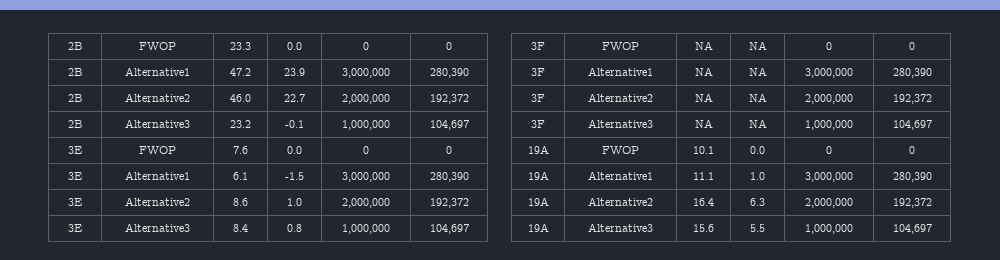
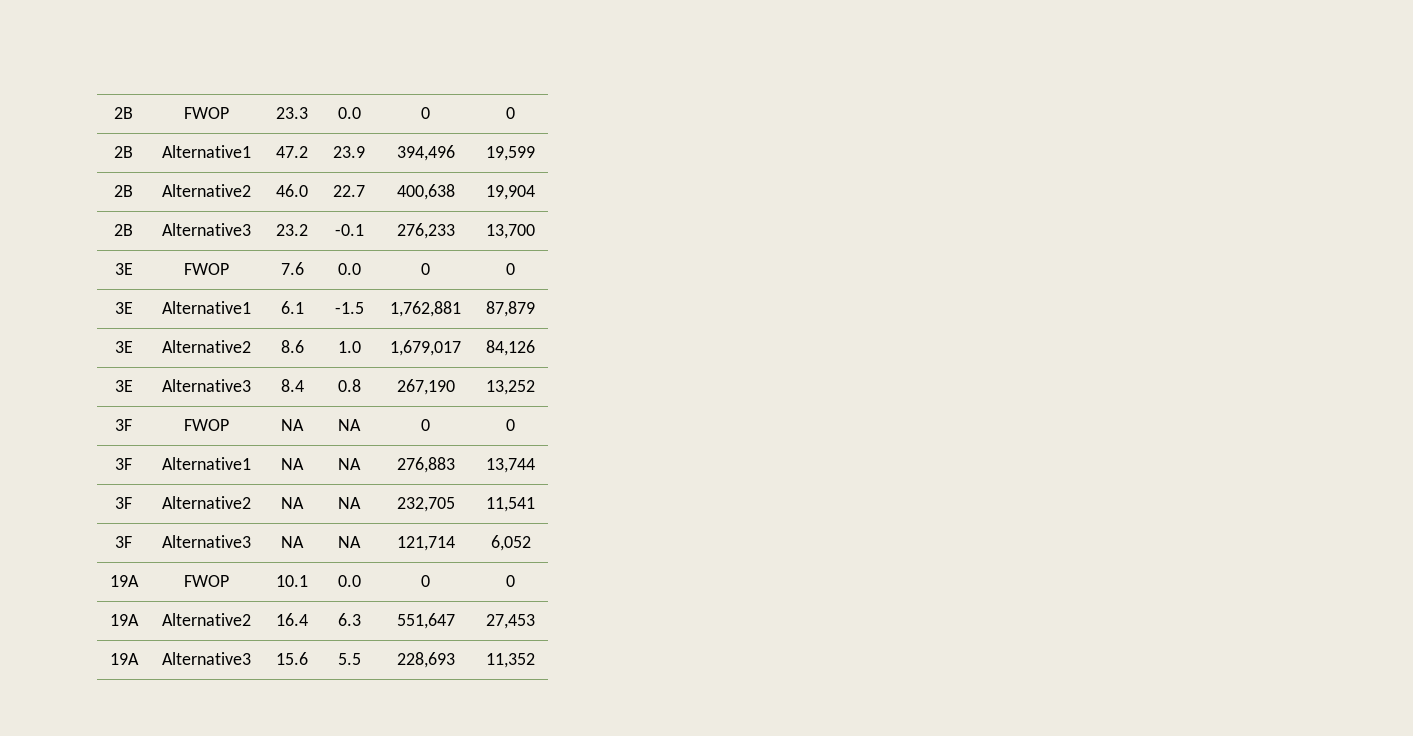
- 2B | Alternative1 | 47.2 | 23.9 | 3,000,000 | 280,390
+ 2B | Alternative1 | 47.2 | 23.9 | 394,496 | 19,599
- 2B | Alternative2 | 46.0 | 22.7 | 2,000,000 | 192,372
+ 2B | Alternative2 | 46.0 | 22.7 | 400,638 | 19,904
- 2B | Alternative3 | 23.2 | -0.1 | 1,000,000 | 104,697
+ 2B | Alternative3 | 23.2 | -0.1 | 276,233 | 13,700
- 3E | Alternative1 | 6.1 | -1.5 | 3,000,000 | 280,390
+ 3E | Alternative1 | 6.1 | -1.5 | 1,762,881 | 87,879
- 3E | Alternative2 | 8.6 | 1.0 | 2,000,000 | 192,372
+ 3E | Alternative2 | 8.6 | 1.0 | 1,679,017 | 84,126
- 3E | Alternative3 | 8.4 | 0.8 | 1,000,000 | 104,697
+ 3E | Alternative3 | 8.4 | 0.8 | 267,190 | 13,252
- 3F | Alternative1 | NA | NA | 3,000,000 | 280,390
+ 3F | Alternative1 | NA | NA | 276,883 | 13,744
- 3F | Alternative2 | NA | NA | 2,000,000 | 192,372
+ 3F | Alternative2 | NA | NA | 232,705 | 11,541
- 3F | Alternative3 | NA | NA | 1,000,000 | 104,697
+ 3F | Alternative3 | NA | NA | 121,714 | 6,052
- 19A | Alternative1 | 11.1 | 1.0 | 3,000,000 | 280,390
- 19A | Alternative2 | 16.4 | 6.3 | 2,000,000 | 192,372
+ 19A | Alternative2 | 16.4 | 6.3 | 551,647 | 27,453
- 19A | Alternative3 | 15.6 | 5.5 | 1,000,000 | 104,697
+ 19A | Alternative3 | 15.6 | 5.5 | 228,693 | 11,352

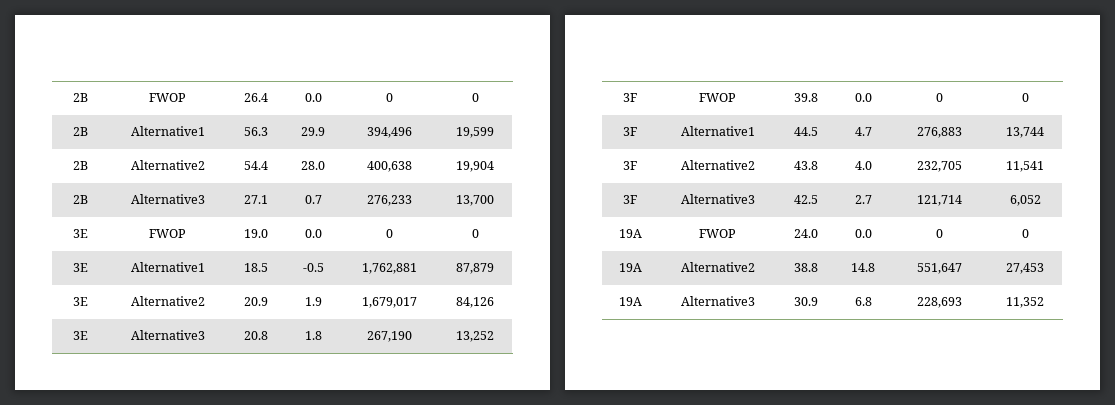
- 2B | FWOP | 23.3 | 0.0 | 0 | 0
+ 2B | FWOP | 26.4 | 0.0 | 0 | 0
- 2B | Alternative1 | 47.2 | 23.9 | 394,496 | 19,599
+ 2B | Alternative1 | 56.3 | 29.9 | 394,496 | 19,599
- 2B | Alternative2 | 46.0 | 22.7 | 400,638 | 19,904
+ 2B | Alternative2 | 54.4 | 28.0 | 400,638 | 19,904
- 2B | Alternative3 | 23.2 | -0.1 | 276,233 | 13,700
+ 2B | Alternative3 | 27.1 | 0.7 | 276,233 | 13,700
- 3E | FWOP | 7.6 | 0.0 | 0 | 0
+ 3E | FWOP | 19.0 | 0.0 | 0 | 0
- 3E | Alternative1 | 6.1 | -1.5 | 1,762,881 | 87,879
+ 3E | Alternative1 | 18.5 | -0.5 | 1,762,881 | 87,879
- 3E | Alternative2 | 8.6 | 1.0 | 1,679,017 | 84,126
+ 3E | Alternative2 | 20.9 | 1.9 | 1,679,017 | 84,126
- 3E | Alternative3 | 8.4 | 0.8 | 267,190 | 13,252
+ 3E | Alternative3 | 20.8 | 1.8 | 267,190 | 13,252
- 3F | FWOP | NA | NA | 0 | 0
+ 3F | FWOP | 39.8 | 0.0 | 0 | 0
- 3F | Alternative1 | NA | NA | 276,883 | 13,744
+ 3F | Alternative1 | 44.5 | 4.7 | 276,883 | 13,744
- 3F | Alternative2 | NA | NA | 232,705 | 11,541
+ 3F | Alternative2 | 43.8 | 4.0 | 232,705 | 11,541
- 3F | Alternative3 | NA | NA | 121,714 | 6,052
+ 3F | Alternative3 | 42.5 | 2.7 | 121,714 | 6,052
- 19A | FWOP | 10.1 | 0.0 | 0 | 0
+ 19A | FWOP | 24.0 | 0.0 | 0 | 0
- 19A | Alternative2 | 16.4 | 6.3 | 551,647 | 27,453
+ 19A | Alternative2 | 38.8 | 14.8 | 551,647 | 27,453
- 19A | Alternative3 | 15.6 | 5.5 | 228,693 | 11,352
+ 19A | Alternative3 | 30.9 | 6.8 | 228,693 | 11,352

